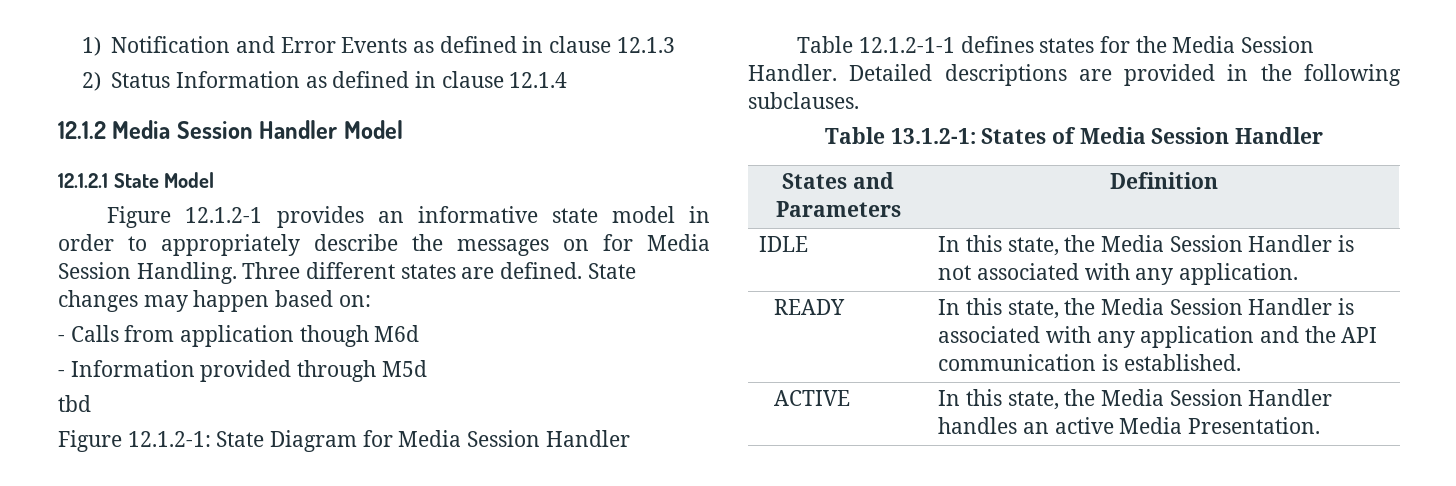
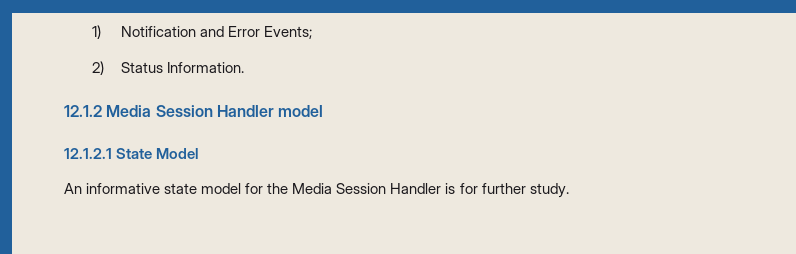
- 1) Notification and Error Events as defined in clause 12.1.3
- 2) Status Information as defined in clause 12.1.4
+ 1) Notification and Error Events;
+ 2) Status Information.
- 12.1.2 Media Session Handler Model
+ 12.1.2 Media Session Handler model
- Figure 12.1.2-1 provides an informative state model in order to appropriately describe the messages on for Media Session Handling. Three different states are defined. State changes may happen based on:
- - Calls from application though M6d
- - Information provided through M5d
- tbd
- Figure 12.1.2-1: State Diagram for Media Session Handler
- Table 12.1.2-1-1 defines states for the Media Session Handler. Detailed descriptions are provided in the following subclauses.
- Table 13.1.2-1: States of Media Session Handler
- States and Parameters | Definition
- IDLE | In this state, the Media Session Handler is not associated with any application.
- READY | In this state, the Media Session Handler is associated with any application and the API communication is established.
- ACTIVE | In this state, the Media Session Handler handles an active Media Presentation.
+ An informative state model for the Media Session Handler is for further study.

